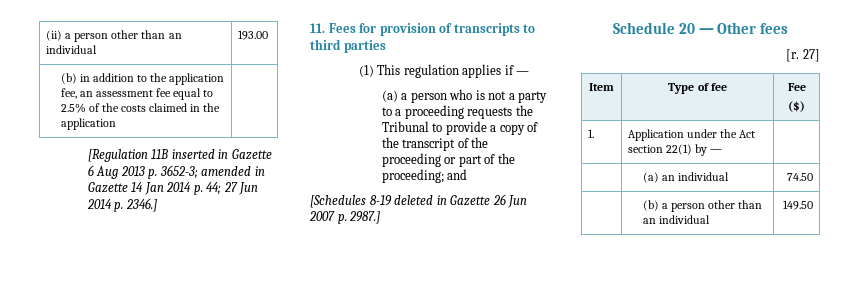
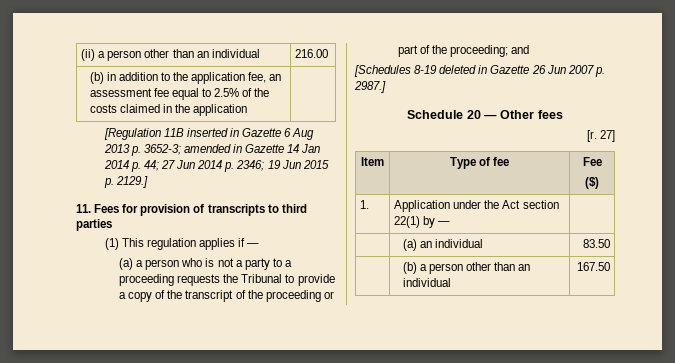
- (ii) a person other than an individual | 193.00
+ (ii) a person other than an individual | 216.00
- [Regulation 11B inserted in Gazette 6 Aug 2013 p. 3652-3; amended in Gazette 14 Jan 2014 p. 44; 27 Jun 2014 p. 2346.]
+ [Regulation 11B inserted in Gazette 6 Aug 2013 p. 3652-3; amended in Gazette 14 Jan 2014 p. 44; 27 Jun 2014 p. 2346; 19 Jun 2015 p. 2129.]
- | (a) an individual | 74.50
+ | (a) an individual | 83.50
- | (b) a person other than an individual | 149.50
+ | (b) a person other than an individual | 167.50

